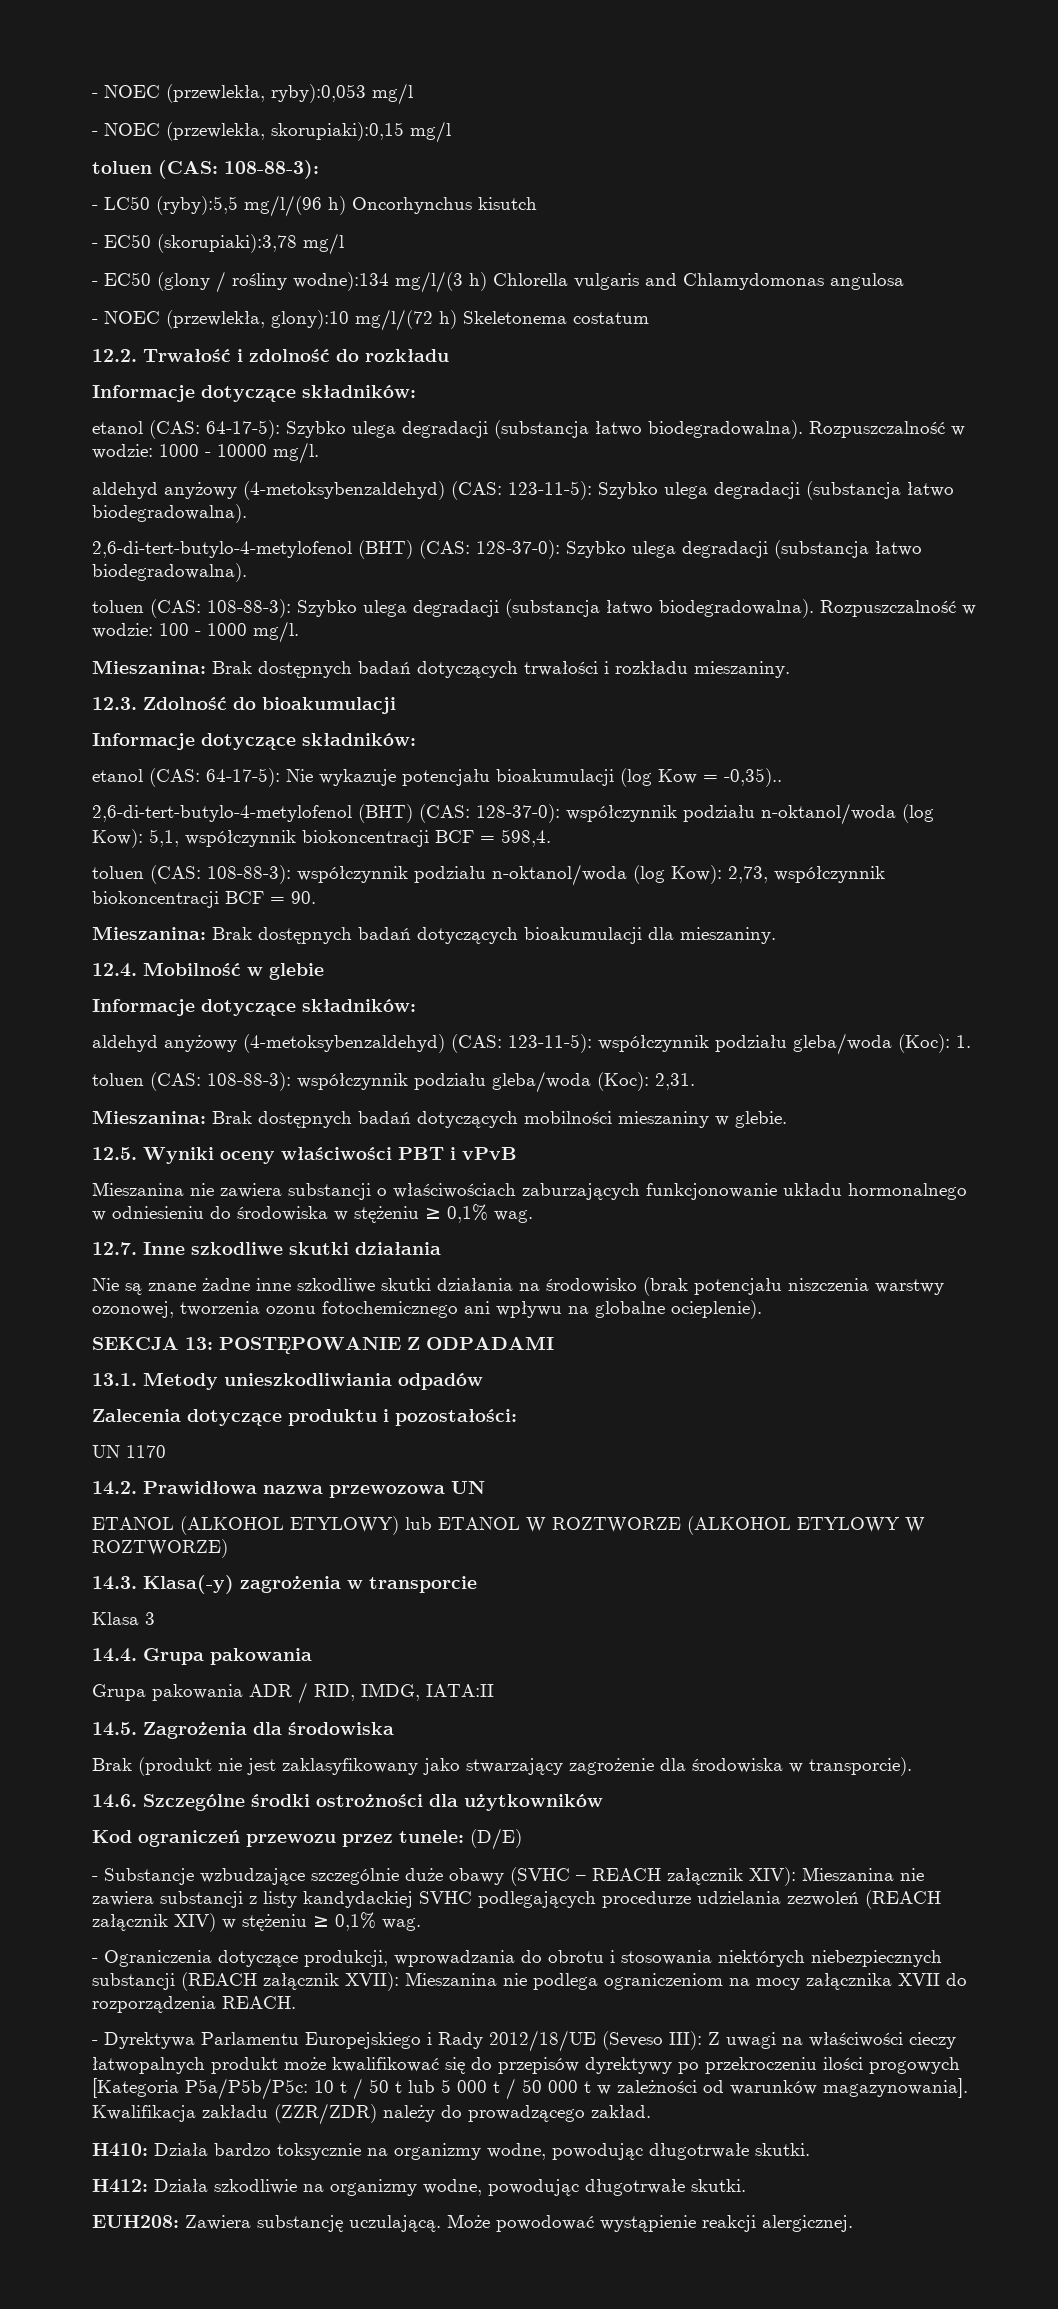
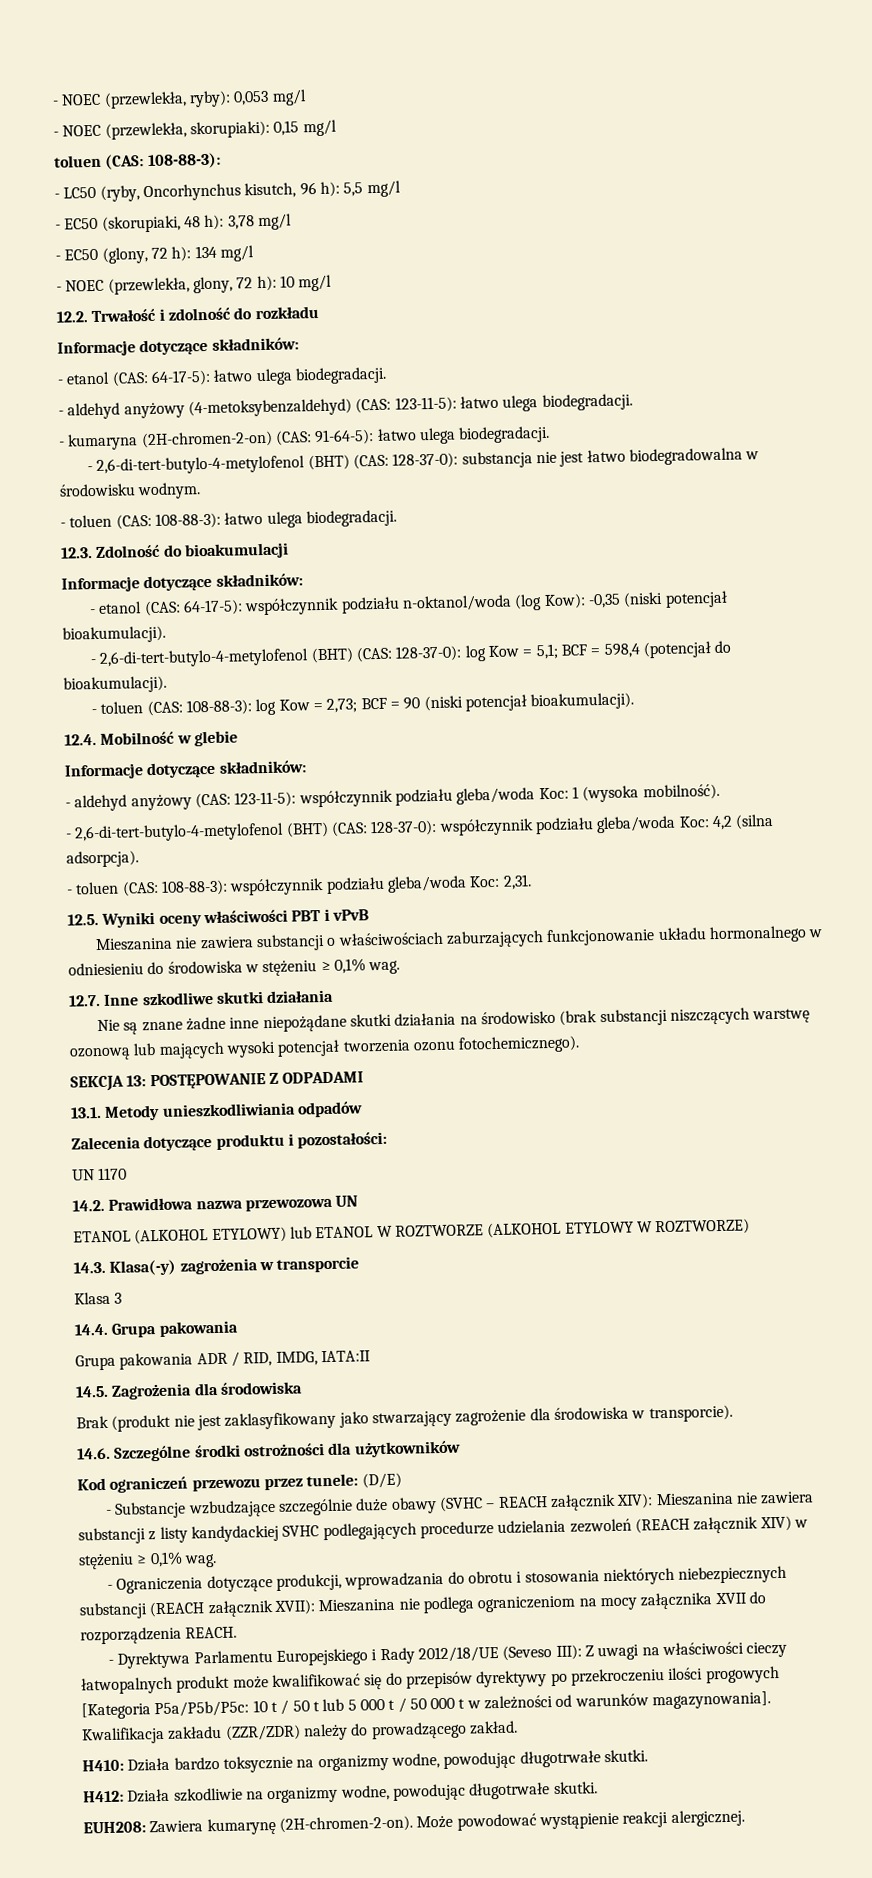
- - NOEC (przewlekła, ryby):0,053 mg/l
- - NOEC (przewlekła, skorupiaki):0,15 mg/l
+ - NOEC (przewlekła, ryby): 0,053 mg/l
+ - NOEC (przewlekła, skorupiaki): 0,15 mg/l
- - LC50 (ryby):5,5 mg/l/(96 h) Oncorhynchus kisutch
- - EC50 (skorupiaki):3,78 mg/l
- - EC50 (glony / rośliny wodne):134 mg/l/(3 h) Chlorella vulgaris and Chlamydomonas angulosa
- - NOEC (przewlekła, glony):10 mg/l/(72 h) Skeletonema costatum
+ - LC50 (ryby, Oncorhynchus kisutch, 96 h): 5,5 mg/l
+ - EC50 (skorupiaki, 48 h): 3,78 mg/l
+ - EC50 (glony, 72 h): 134 mg/l
+ - NOEC (przewlekła, glony, 72 h): 10 mg/l
- etanol (CAS: 64-17-5): Szybko ulega degradacji (substancja łatwo biodegradowalna). Rozpuszczalność w wodzie: 1000 - 10000 mg/l.
- aldehyd anyżowy (4-metoksybenzaldehyd) (CAS: 123-11-5): Szybko ulega degradacji (substancja łatwo biodegradowalna).
- 2,6-di-tert-butylo-4-metylofenol (BHT) (CAS: 128-37-0): Szybko ulega degradacji (substancja łatwo biodegradowalna).
- toluen (CAS: 108-88-3): Szybko ulega degradacji (substancja łatwo biodegradowalna). Rozpuszczalność w wodzie: 100 - 1000 mg/l.
- Mieszanina: Brak dostępnych badań dotyczących trwałości i rozkładu mieszaniny.
+ - etanol (CAS: 64-17-5): łatwo ulega biodegradacji.
+ - aldehyd anyżowy (4-metoksybenzaldehyd) (CAS: 123-11-5): łatwo ulega biodegradacji.
+ - kumaryna (2H-chromen-2-on) (CAS: 91-64-5): łatwo ulega biodegradacji.
+ - 2,6-di-tert-butylo-4-metylofenol (BHT) (CAS: 128-37-0): substancja nie jest łatwo biodegradowalna w środowisku wodnym.
+ - toluen (CAS: 108-88-3): łatwo ulega biodegradacji.
- etanol (CAS: 64-17-5): Nie wykazuje potencjału bioakumulacji (log Kow = -0,35)..
- 2,6-di-tert-butylo-4-metylofenol (BHT) (CAS: 128-37-0): współczynnik podziału n-oktanol/woda (log Kow): 5,1, współczynnik biokoncentracji BCF = 598,4.
- toluen (CAS: 108-88-3): współczynnik podziału n-oktanol/woda (log Kow): 2,73, współczynnik biokoncentracji BCF = 90.
- Mieszanina: Brak dostępnych badań dotyczących bioakumulacji dla mieszaniny.
+ - etanol (CAS: 64-17-5): współczynnik podziału n-oktanol/woda (log Kow): -0,35 (niski potencjał bioakumulacji).
+ - 2,6-di-tert-butylo-4-metylofenol (BHT) (CAS: 128-37-0): log Kow = 5,1; BCF = 598,4 (potencjał do bioakumulacji).
+ - toluen (CAS: 108-88-3): log Kow = 2,73; BCF = 90 (niski potencjał bioakumulacji).
- aldehyd anyżowy (4-metoksybenzaldehyd) (CAS: 123-11-5): współczynnik podziału gleba/woda (Koc): 1.
- toluen (CAS: 108-88-3): współczynnik podziału gleba/woda (Koc): 2,31.
+ - aldehyd anyżowy (CAS: 123-11-5): współczynnik podziału gleba/woda Koc: 1 (wysoka mobilność).
+ - 2,6-di-tert-butylo-4-metylofenol (BHT) (CAS: 128-37-0): współczynnik podziału gleba/woda Koc: 4,2 (silna adsorpcja).
+ - toluen (CAS: 108-88-3): współczynnik podziału gleba/woda Koc: 2,31.
- Mieszanina: Brak dostępnych badań dotyczących mobilności mieszaniny w glebie.
- Nie są znane żadne inne szkodliwe skutki działania na środowisko (brak potencjału niszczenia warstwy ozonowej, tworzenia ozonu fotochemicznego ani wpływu na globalne ocieplenie).
+ Nie są znane żadne inne niepożądane skutki działania na środowisko (brak substancji niszczących warstwę ozonową lub mających wysoki potencjał tworzenia ozonu fotochemicznego).
- EUH208: Zawiera substancję uczulającą.
+ EUH208: Zawiera kumarynę (2H-chromen-2-on).

